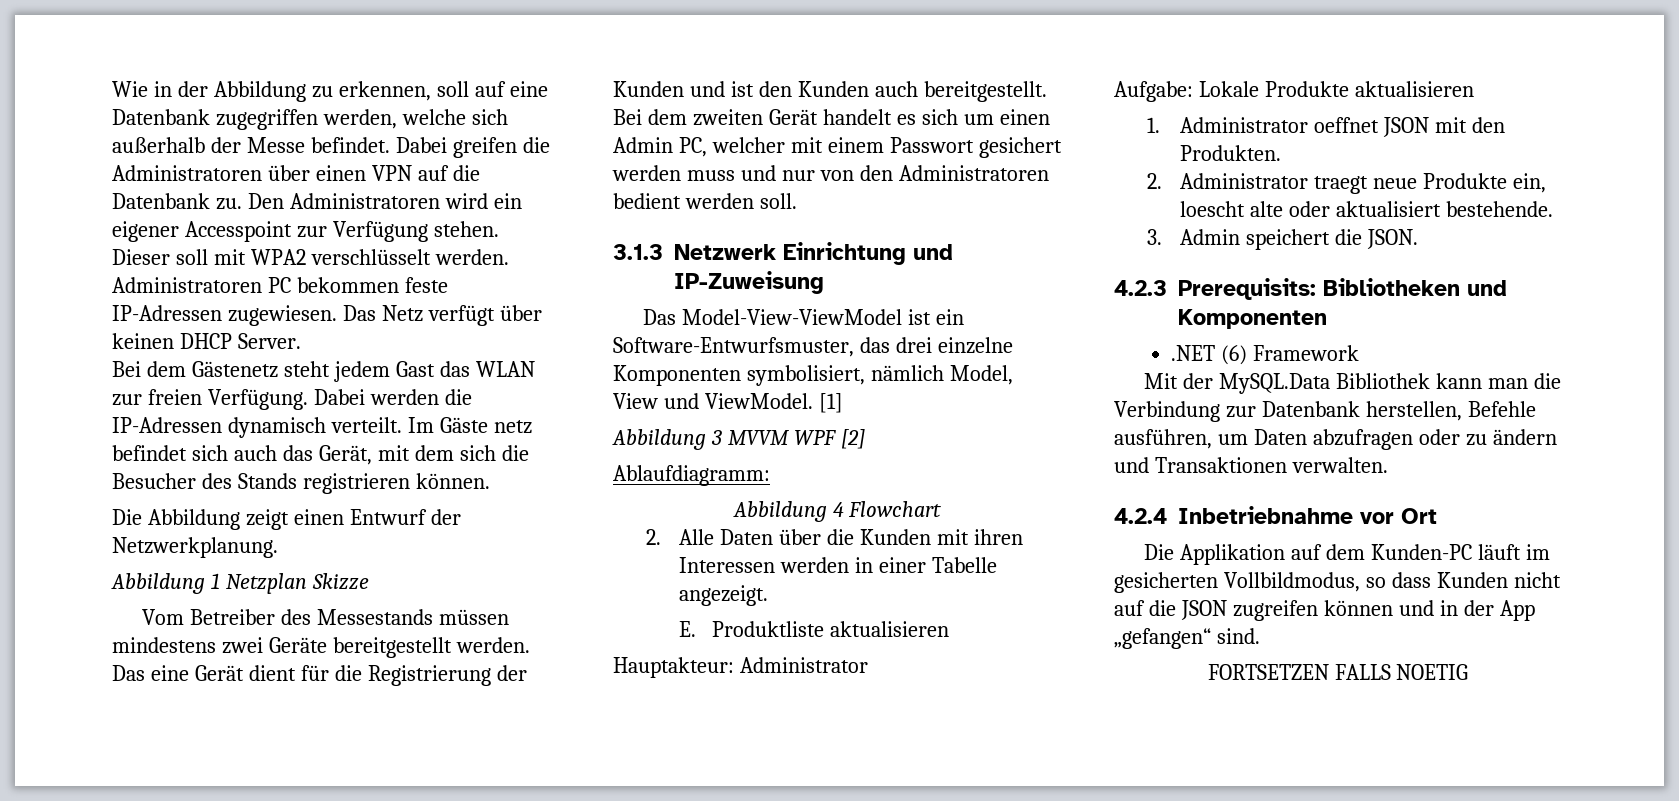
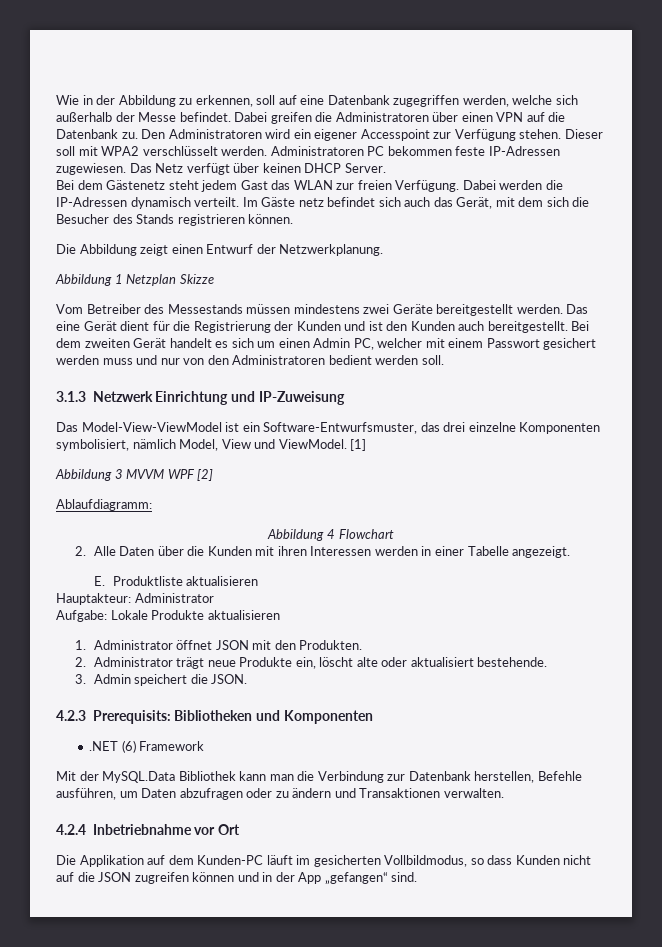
- 1. Administrator oeffnet JSON mit den Produkten.
+ 1. Administrator öffnet JSON mit den Produkten.
- 2. Administrator traegt neue Produkte ein, loescht alte oder aktualisiert bestehende.
+ 2. Administrator trägt neue Produkte ein, löscht alte oder aktualisiert bestehende.
- FORTSETZEN FALLS NOETIG

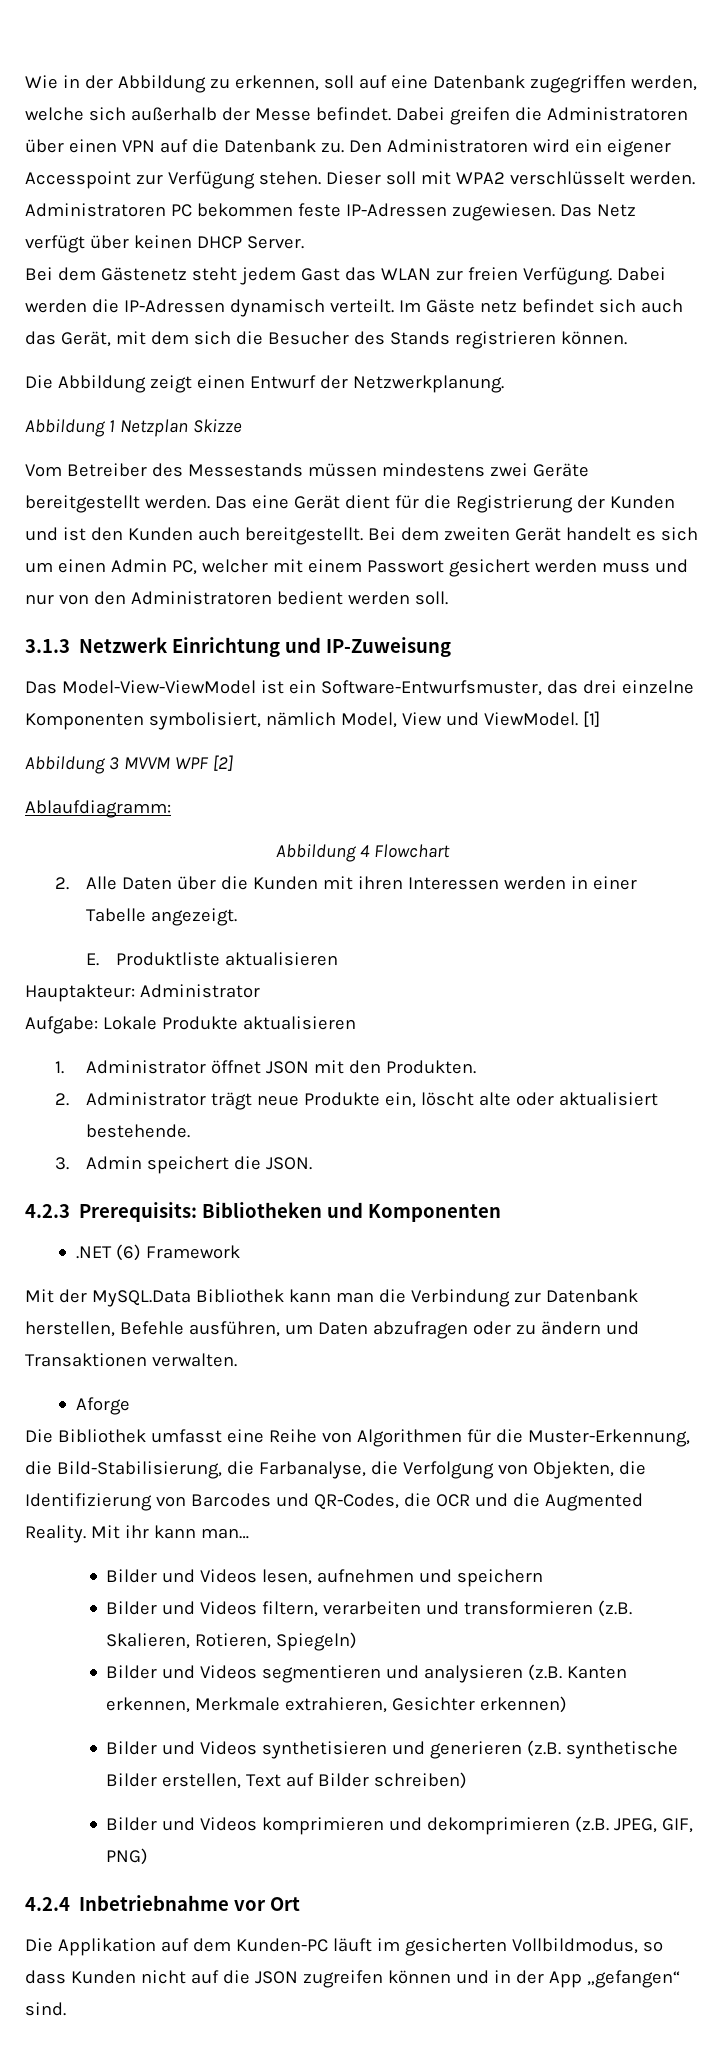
+ Aforge
+ Die Bibliothek umfasst eine Reihe von Algorithmen für die Muster-Erkennung, die Bild-Stabilisierung, die Farbanalyse, die Verfolgung von Objekten, die Identifizierung von Barcodes und QR-Codes, die OCR und die Augmented Reality. Mit ihr kann man…
+ Bilder und Videos lesen, aufnehmen und speichern
+ Bilder und Videos filtern, verarbeiten und transformieren (z.B. Skalieren, Rotieren, Spiegeln)
+ Bilder und Videos segmentieren und analysieren (z.B. Kanten erkennen, Merkmale extrahieren, Gesichter erkennen)
+ Bilder und Videos synthetisieren und generieren (z.B. synthetische Bilder erstellen, Text auf Bilder schreiben)
+ Bilder und Videos komprimieren und dekomprimieren (z.B. JPEG, GIF, PNG)

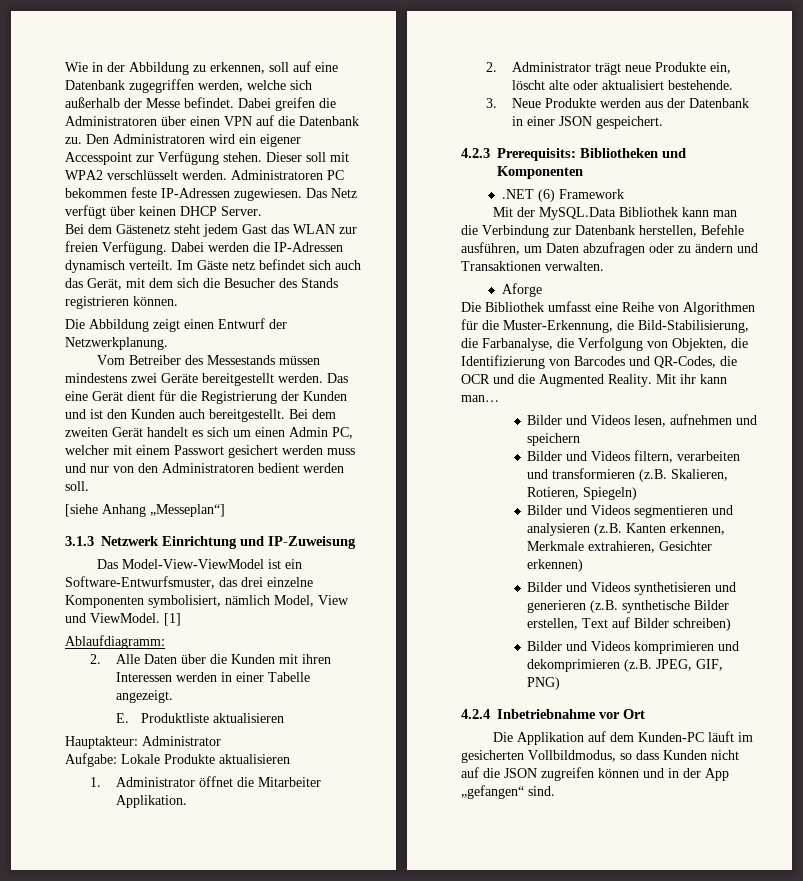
- Abbildung 1 Netzplan Skizze
+ [siehe Anhang „Messeplan“]
- Abbildung 3 MVVM WPF [2]
  Ablaufdiagramm:
- Abbildung 4 Flowchart
- 1. Administrator öffnet JSON mit den Produkten.
+ 1. Administrator öffnet die Mitarbeiter Applikation.
- 3. Admin speichert die JSON.
+ 3. Neue Produkte werden aus der Datenbank in einer JSON gespeichert.

